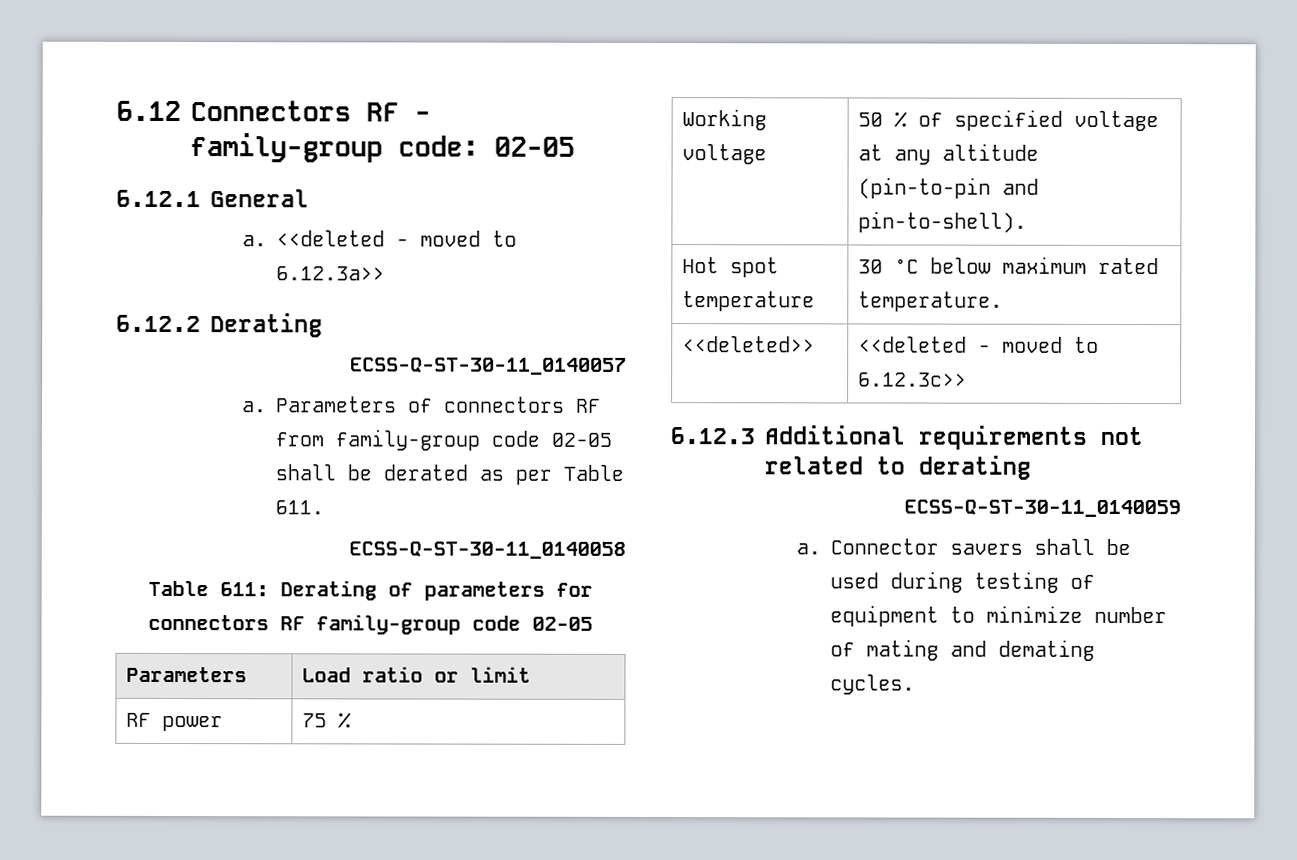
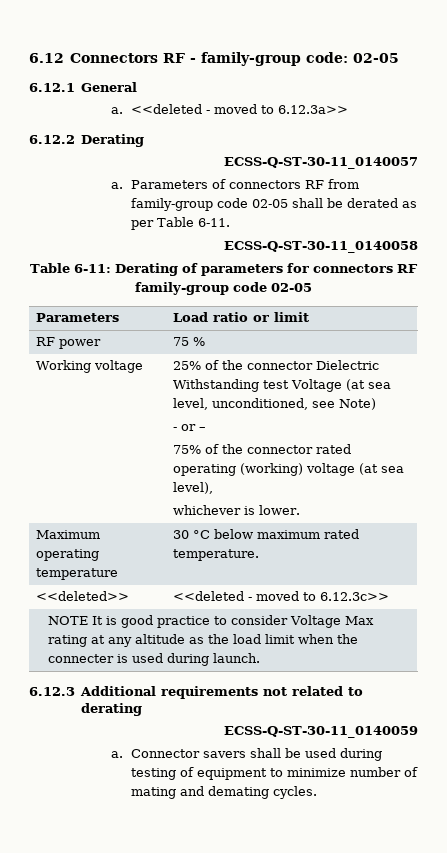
- Parameters of connectors RF from family-group code 02-05 shall be derated as per Table 611.
+ Parameters of connectors RF from family-group code 02-05 shall be derated as per Table 6-11.
- Table 611: Derating of parameters for connectors RF family-group code 02-05
+ Table 6-11: Derating of parameters for connectors RF family-group code 02-05
- Working voltage | 50 % of specified voltage at any altitude (pin-to-pin and pin-to-shell).
- Hot spot temperature | 30 °C below maximum rated temperature.
+ Working voltage | 25% of the connector Dielectric Withstanding test Voltage (at sea level, unconditioned, see Note)
+ - or –
+ 75% of the connector rated operating (working) voltage (at sea level),
+ whichever is lower.
+ Maximum operating temperature | 30 °C below maximum rated temperature.
+ NOTE It is good practice to consider Voltage Max rating at any altitude as the load limit when the connecter is used during launch.

